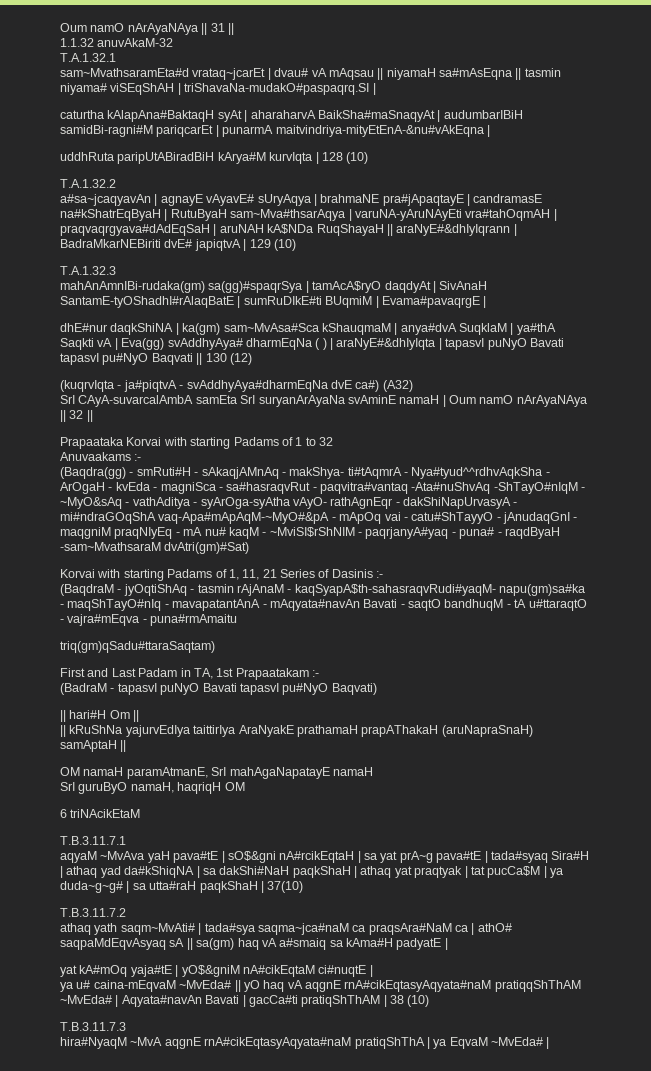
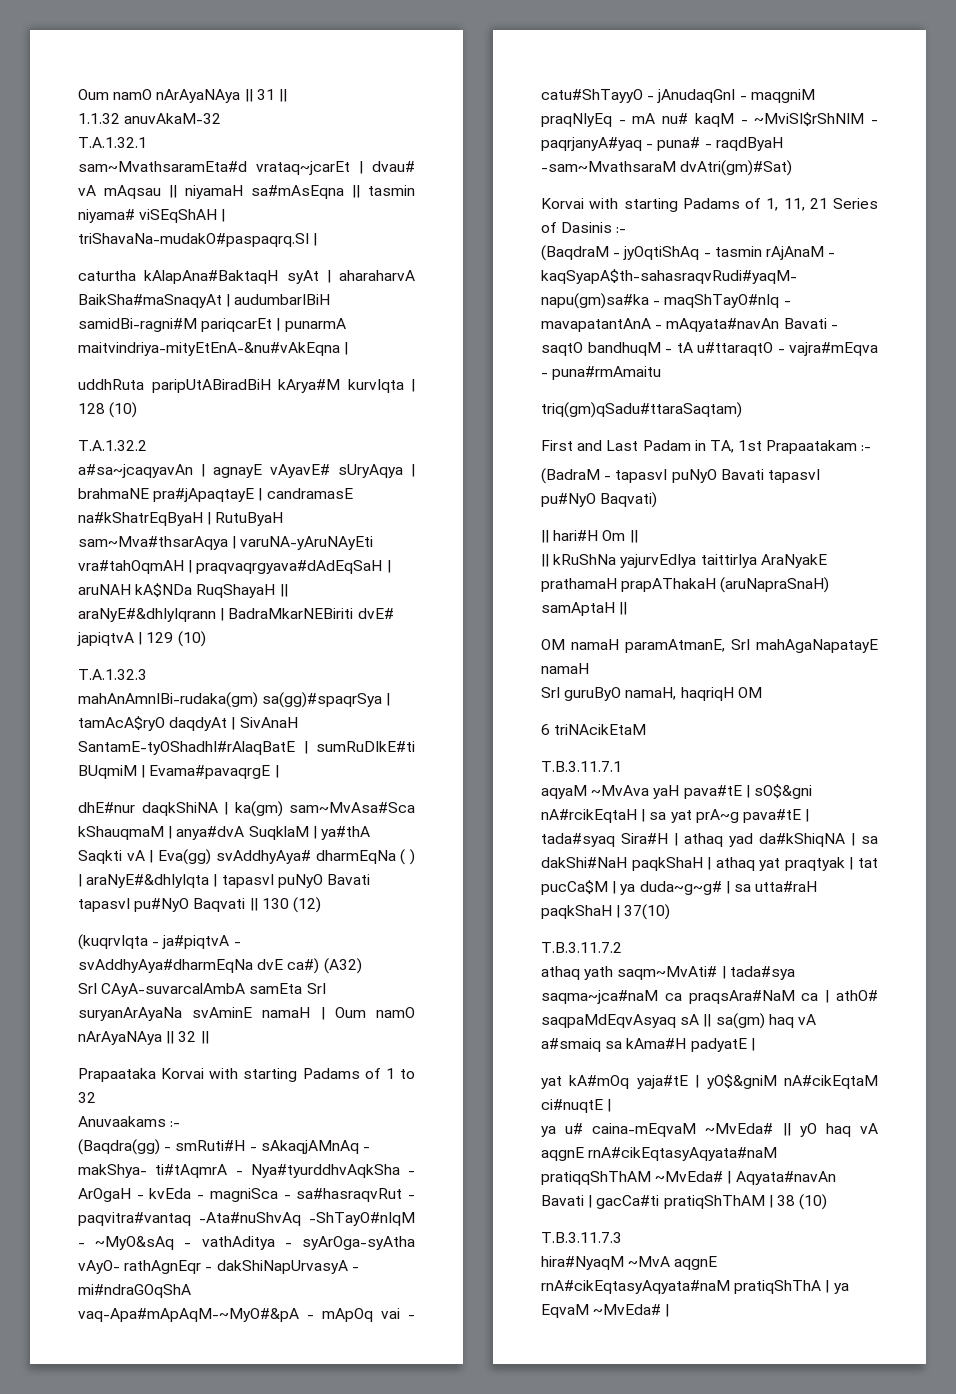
- (Baqdra(gg) - smRuti#H - sAkaqjAMnAq - makShya- ti#tAqmrA - Nya#tyud^^rdhvAqkSha - ArOgaH - kvEda - magniSca - sa#hasraqvRut - paqvitra#vantaq -Ata#nuShvAq -ShTayO#nIqM - ~MyO&sAq - vathAditya - syArOga-syAtha vAyO- rathAgnEqr - dakShiNapUrvasyA - mi#ndraGOqShA vaq-Apa#mApAqM-~MyO#&pA - mApOq vai - catu#ShTayyO - jAnudaqGnI - maqgniM praqNIyEq - mA nu# kaqM - ~MviSI$rShNIM - paqrjanyA#yaq - puna# - raqdByaH -sam~MvathsaraM dvAtri(gm)#Sat)
+ (Baqdra(gg) - smRuti#H - sAkaqjAMnAq - makShya- ti#tAqmrA - Nya#tyurddhvAqkSha - ArOgaH - kvEda - magniSca - sa#hasraqvRut - paqvitra#vantaq -Ata#nuShvAq -ShTayO#nIqM - ~MyO&sAq - vathAditya - syArOga-syAtha vAyO- rathAgnEqr - dakShiNapUrvasyA - mi#ndraGOqShA vaq-Apa#mApAqM-~MyO#&pA - mApOq vai - catu#ShTayyO - jAnudaqGnI - maqgniM praqNIyEq - mA nu# kaqM - ~MviSI$rShNIM - paqrjanyA#yaq - puna# - raqdByaH -sam~MvathsaraM dvAtri(gm)#Sat)

